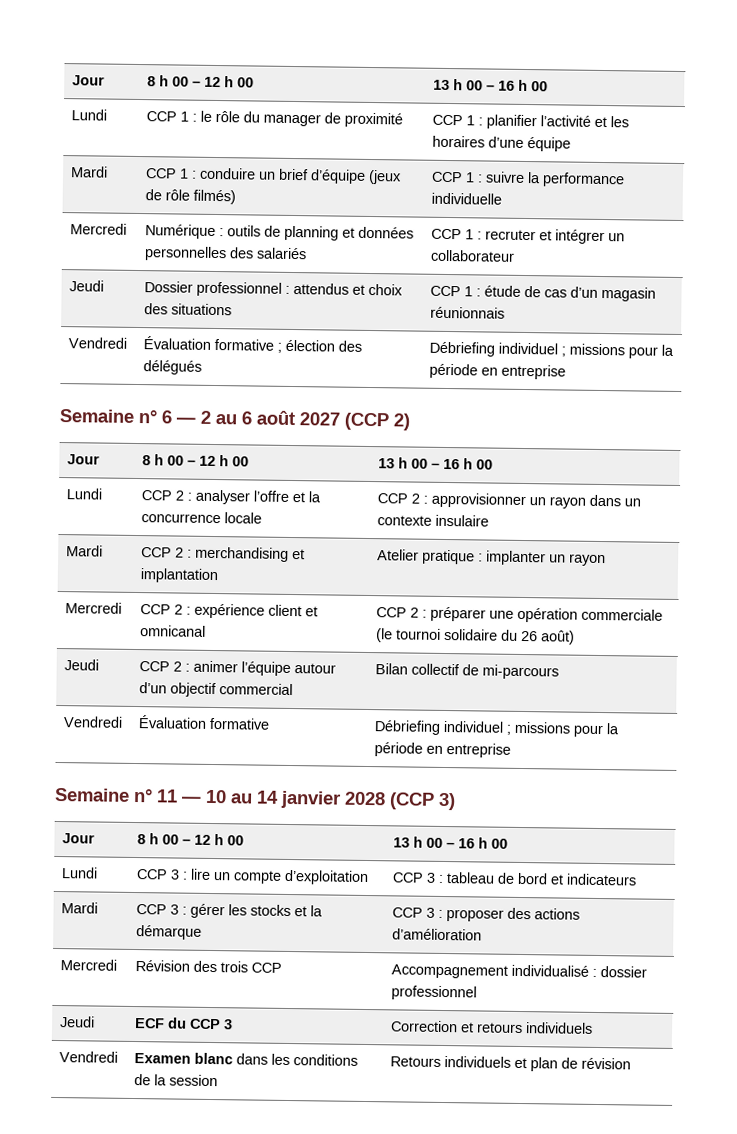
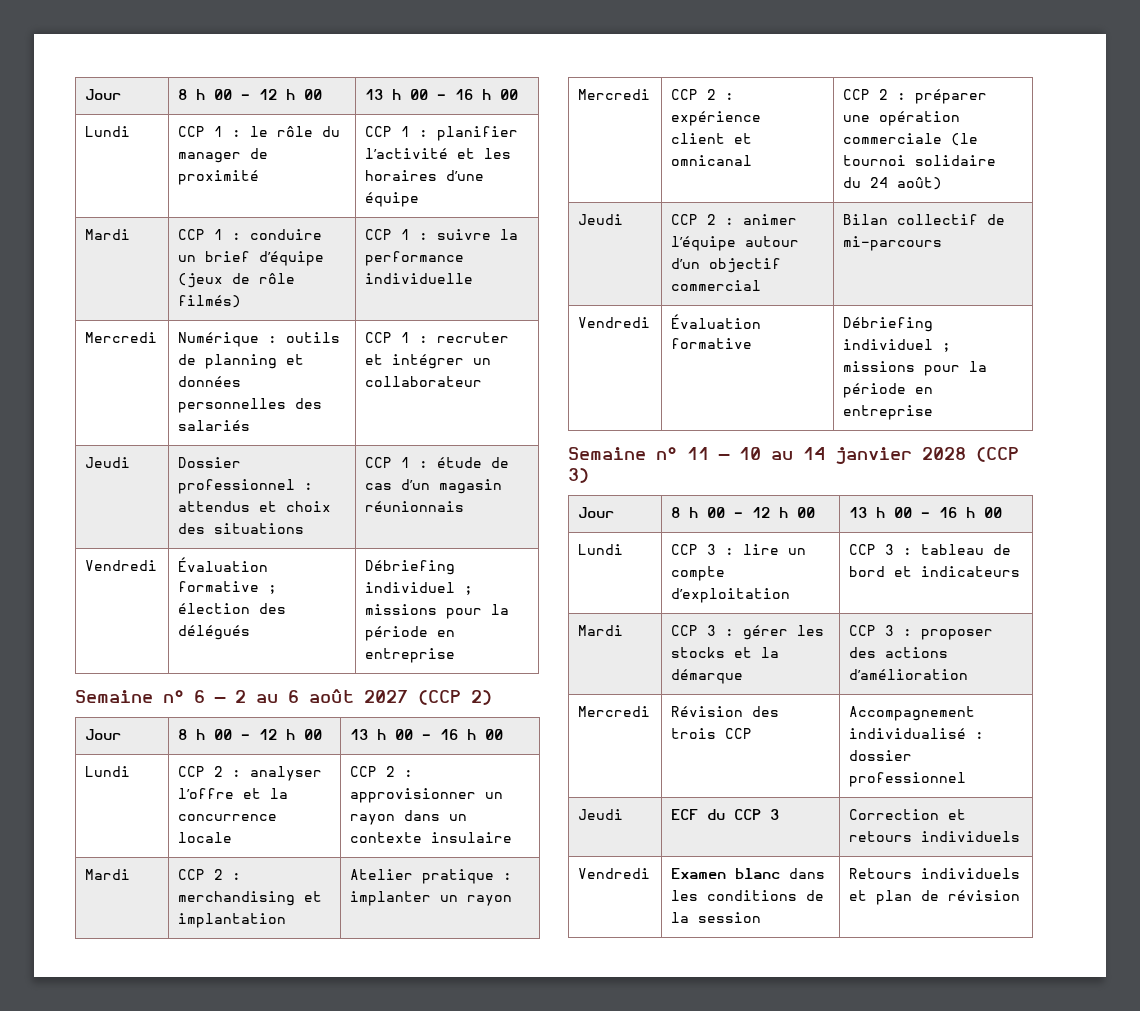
- Mercredi | CCP 2 : expérience client et omnicanal | CCP 2 : préparer une opération commerciale (le tournoi solidaire du 26 août)
+ Mercredi | CCP 2 : expérience client et omnicanal | CCP 2 : préparer une opération commerciale (le tournoi solidaire du 24 août)

